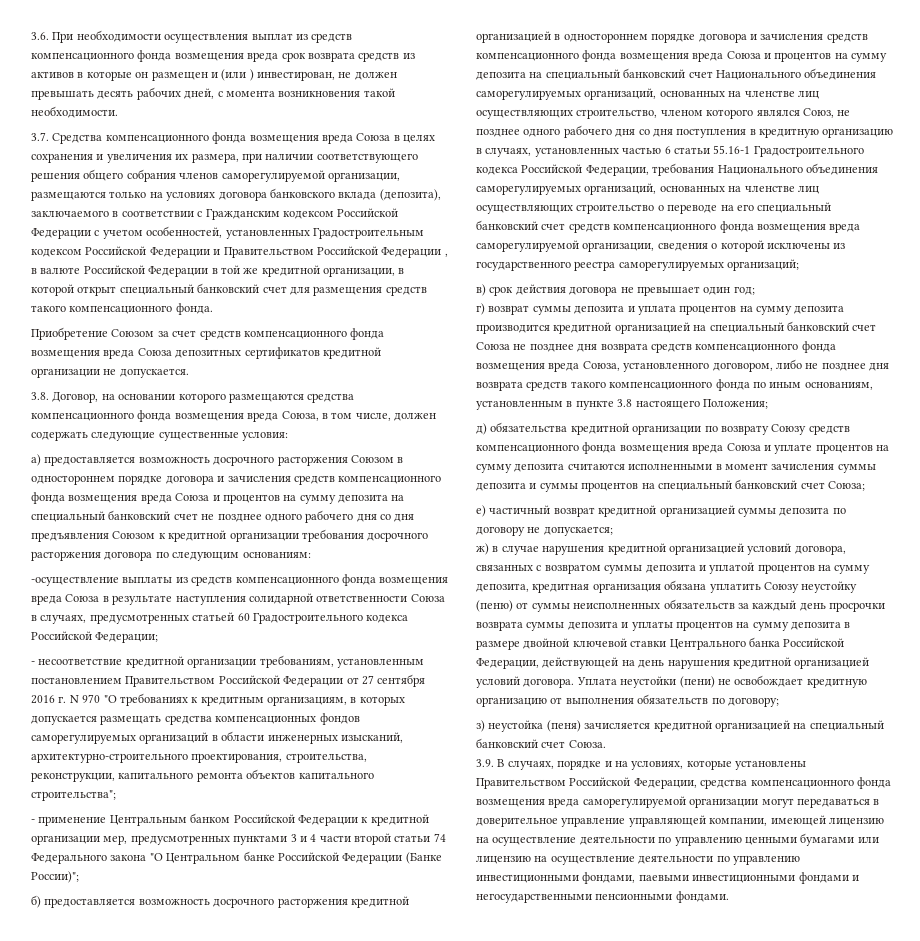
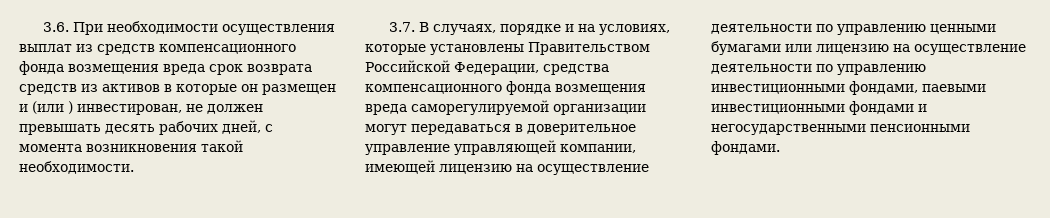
- 3.7. Средства компенсационного фонда возмещения вреда Союза в целях сохранения и увеличения их размера, при наличии соответствующего решения общего собрания членов саморегулируемой организации, размещаются только на условиях договора банковского вклада (депозита), заключаемого в соответствии с Гражданским кодексом Российской Федерации с учетом особенностей, установленных Градостроительным кодексом Российской Федерации и Правительством Российской Федерации , в валюте Российской Федерации в той же кредитной организации, в которой открыт специальный банковский счет для размещения средств такого компенсационного фонда.
- Приобретение Союзом за счет средств компенсационного фонда возмещения вреда Союза депозитных сертификатов кредитной организации не допускается.
- 3.8. Договор, на основании которого размещаются средства компенсационного фонда возмещения вреда Союза, в том числе, должен содержать следующие существенные условия:
- а) предоставляется возможность досрочного расторжения Союзом в одностороннем порядке договора и зачисления средств компенсационного фонда возмещения вреда Союза и процентов на сумму депозита на специальный банковский счет не позднее одного рабочего дня со дня предъявления Союзом к кредитной организации требования досрочного расторжения договора по следующим основаниям:
- -осуществление выплаты из средств компенсационного фонда возмещения вреда Союза в результате наступления солидарной ответственности Союза в случаях, предусмотренных статьей 60 Градостроительного кодекса Российской Федерации;
- - несоответствие кредитной организации требованиям, установленным постановлением Правительством Российской Федерации от 27 сентября 2016 г. N 970 "О требованиях к кредитным организациям, в которых допускается размещать средства компенсационных фондов саморегулируемых организаций в области инженерных изысканий, архитектурно-строительного проектирования, строительства, реконструкции, капитального ремонта объектов капитального строительства";
- - применение Центральным банком Российской Федерации к кредитной организации мер, предусмотренных пунктами 3 и 4 части второй статьи 74 Федерального закона "О Центральном банке Российской Федерации (Банке России)";
- б) предоставляется возможность досрочного расторжения кредитной организацией в одностороннем порядке договора и зачисления средств компенсационного фонда возмещения вреда Союза и процентов на сумму депозита на специальный банковский счет Национального объединения саморегулируемых организаций, основанных на членстве лиц осуществляющих строительство, членом которого являлся Союз, не позднее одного рабочего дня со дня поступления в кредитную организацию в случаях, установленных частью 6 статьи 55.16-1 Градостроительного кодекса Российской Федерации, требования Национального объединения саморегулируемых организаций, основанных на членстве лиц осуществляющих строительство о переводе на его специальный банковский счет средств компенсационного фонда возмещения вреда саморегулируемой организации, сведения о которой исключены из государственного реестра саморегулируемых организаций;
- в) срок действия договора не превышает один год;
- г) возврат суммы депозита и уплата процентов на сумму депозита производится кредитной организацией на специальный банковский счет Союза не позднее дня возврата средств компенсационного фонда возмещения вреда Союза, установленного договором, либо не позднее дня возврата средств такого компенсационного фонда по иным основаниям, установленным в пункте 3.8 настоящего Положения;
- д) обязательства кредитной организации по возврату Союзу средств компенсационного фонда возмещения вреда Союза и уплате процентов на сумму депозита считаются исполненными в момент зачисления суммы депозита и суммы процентов на специальный банковский счет Союза;
- е) частичный возврат кредитной организацией суммы депозита по договору не допускается;
- ж) в случае нарушения кредитной организацией условий договора, связанных с возвратом суммы депозита и уплатой процентов на сумму депозита, кредитная организация обязана уплатить Союзу неустойку (пеню) от суммы неисполненных обязательств за каждый день просрочки возврата суммы депозита и уплаты процентов на сумму депозита в размере двойной ключевой ставки Центрального банка Российской Федерации, действующей на день нарушения кредитной организацией условий договора. Уплата неустойки (пени) не освобождает кредитную организацию от выполнения обязательств по договору;
- з) неустойка (пеня) зачисляется кредитной организацией на специальный банковский счет Союза.
- 3.9. В случаях, порядке и на условиях, которые установлены Правительством Российской Федерации, средства компенсационного фонда возмещения вреда саморегулируемой организации могут передаваться в доверительное управление управляющей компании, имеющей лицензию на осуществление деятельности по управлению ценными бумагами или лицензию на осуществление деятельности по управлению инвестиционными фондами, паевыми инвестиционными фондами и негосударственными пенсионными фондами.
+ 3.7. В случаях, порядке и на условиях, которые установлены Правительством Российской Федерации, средства компенсационного фонда возмещения вреда саморегулируемой организации могут передаваться в доверительное управление управляющей компании, имеющей лицензию на осуществление деятельности по управлению ценными бумагами или лицензию на осуществление деятельности по управлению инвестиционными фондами, паевыми инвестиционными фондами и негосударственными пенсионными фондами.

